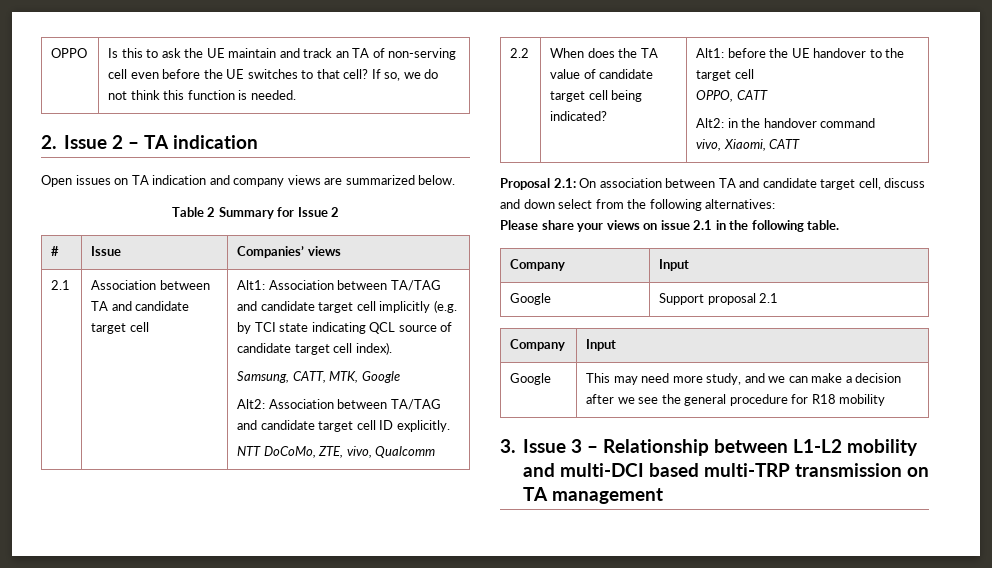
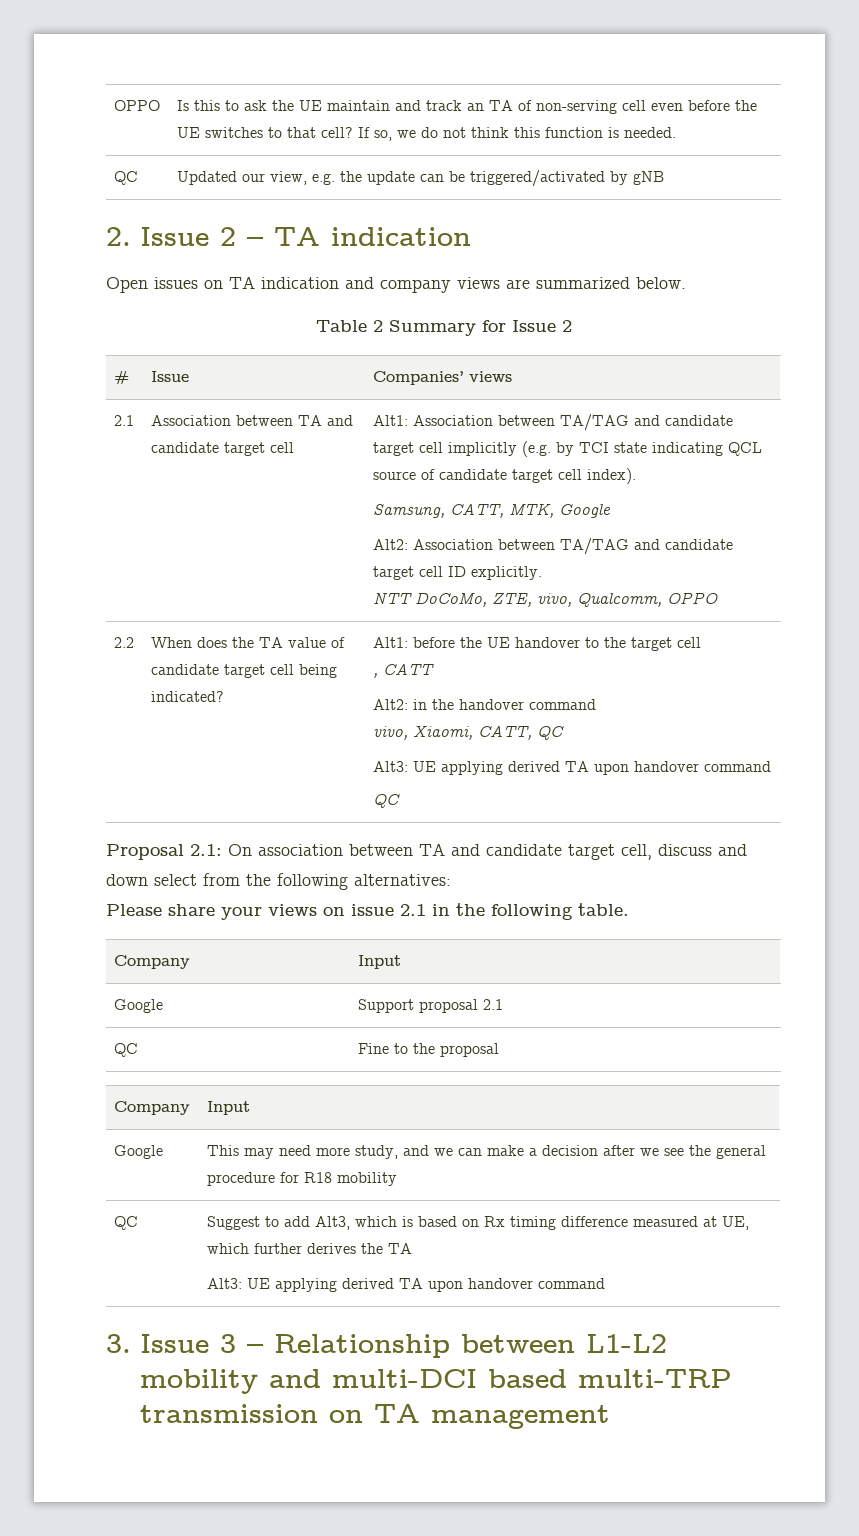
+ QC | Updated our view, e.g. the update can be triggered/activated by gNB
- NTT DoCoMo, ZTE, vivo, Qualcomm
+ NTT DoCoMo, ZTE, vivo, Qualcomm, OPPO
- OPPO, CATT
+ , CATT
- vivo, Xiaomi, CATT
+ vivo, Xiaomi, CATT, QC
+ Alt3: UE applying derived TA upon handover command
+ QC
+ QC | Fine to the proposal
+ QC | Suggest to add Alt3, which is based on Rx timing difference measured at UE, which further derives the TA
+ Alt3: UE applying derived TA upon handover command

